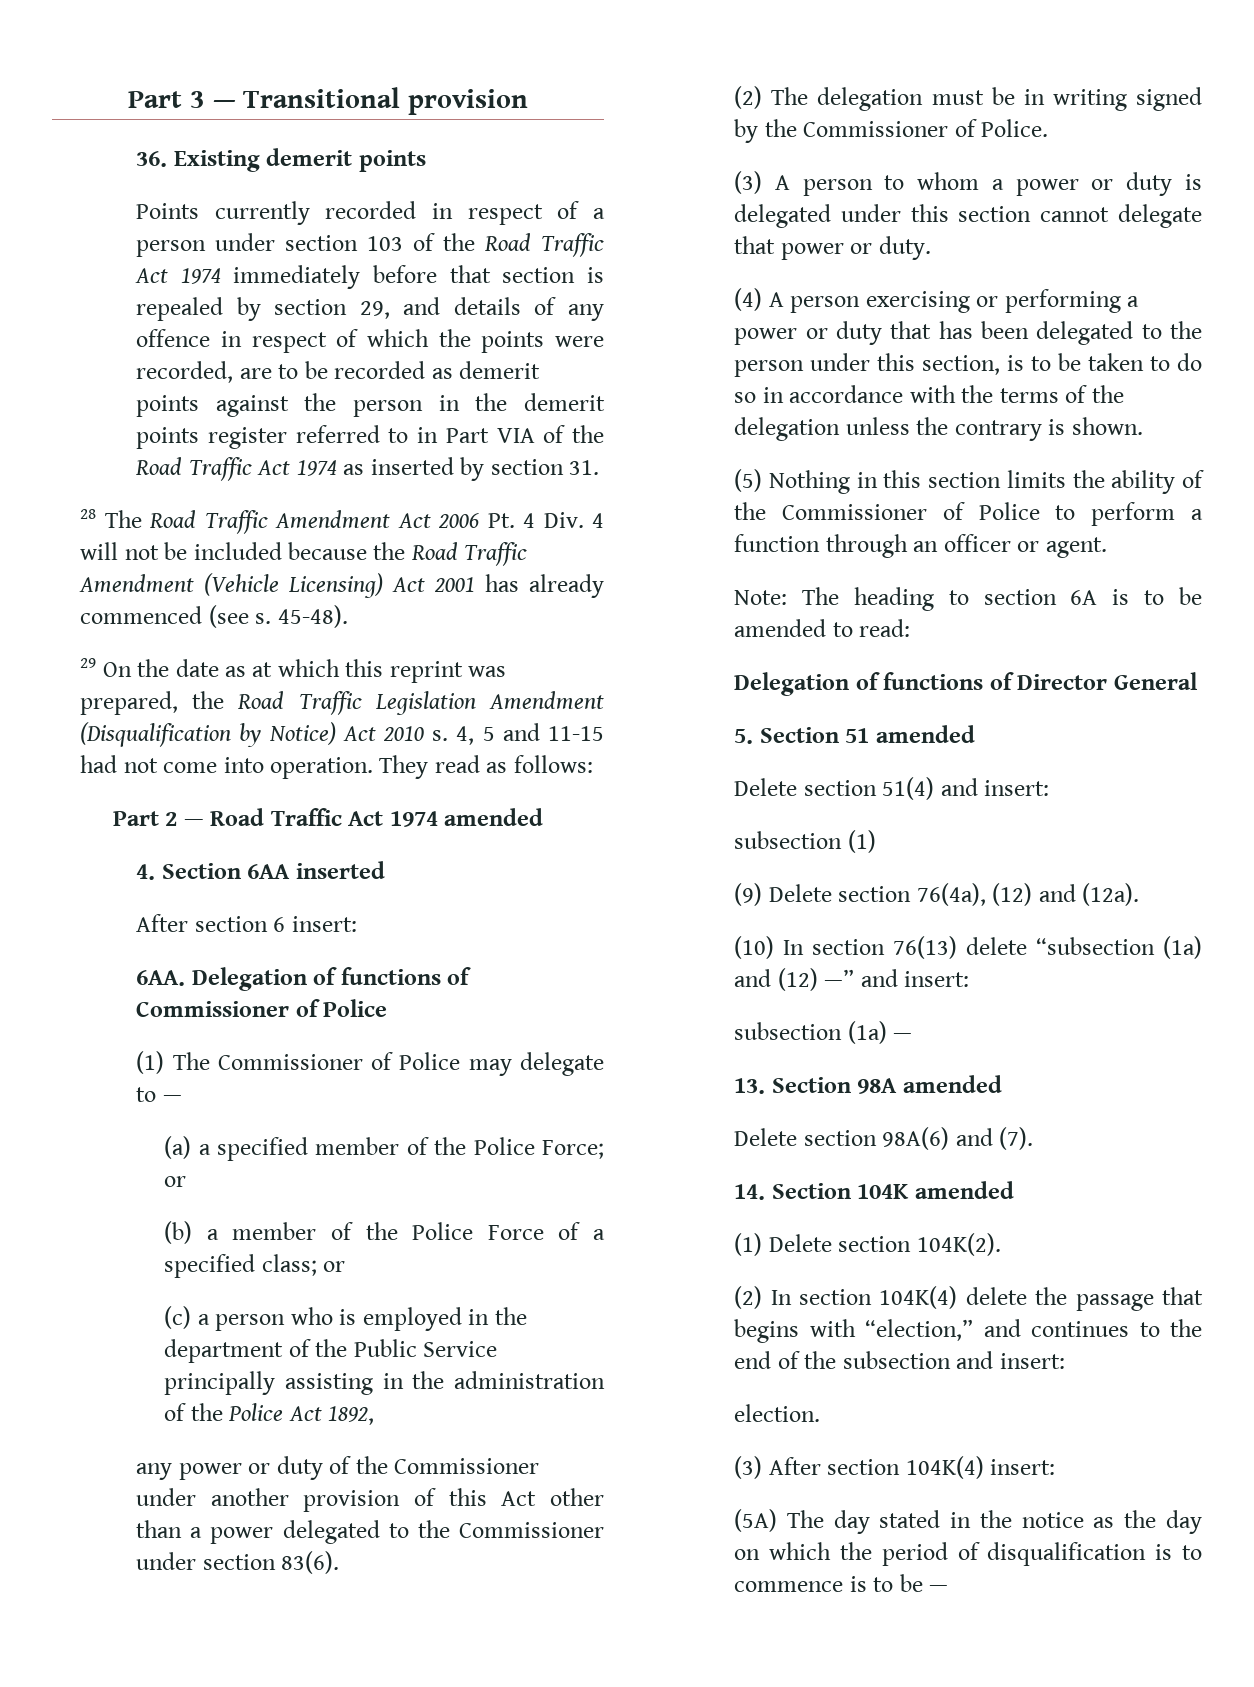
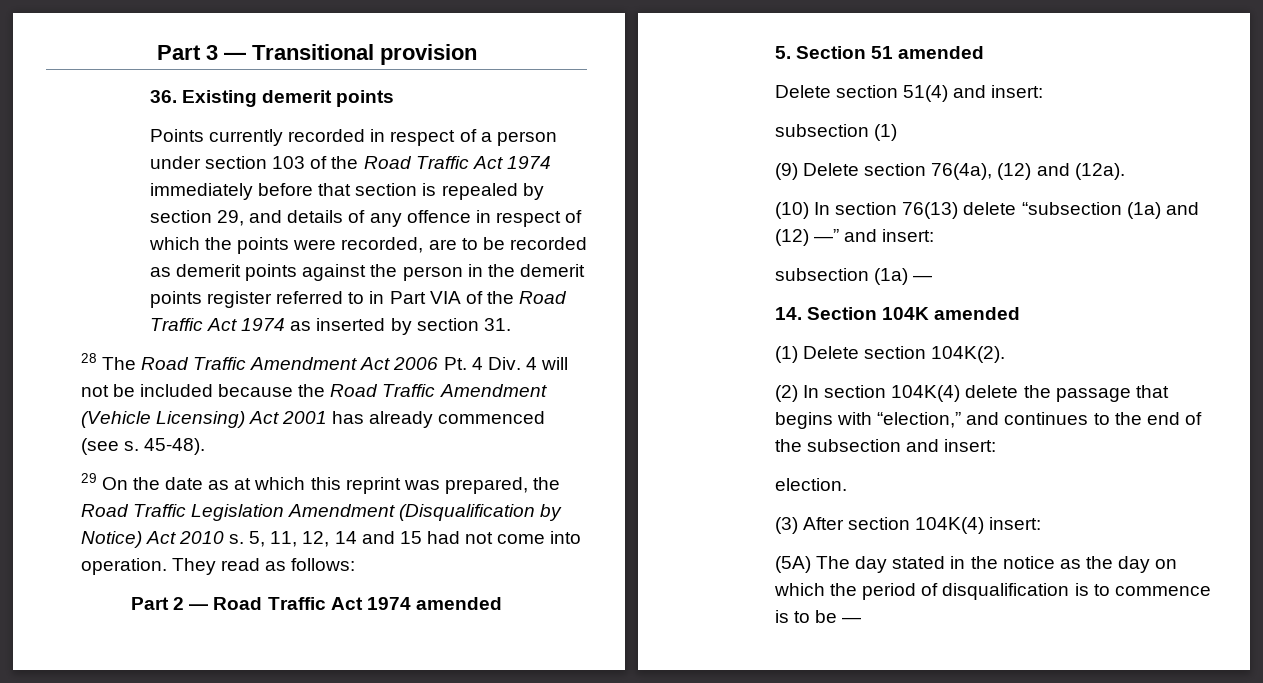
- 4, 5 and 11-15 had not come into operation.
+ 5, 11, 12, 14 and 15 had not come into operation.
- 4. Section 6AA inserted
- After section 6 insert:
- 6AA. Delegation of functions of Commissioner of Police
- (1) The Commissioner of Police may delegate to —
- (a) a specified member of the Police Force; or
- (b) a member of the Police Force of a specified class; or
- (c) a person who is employed in the department of the Public Service principally assisting in the administration of the Police Act 1892,
- any power or duty of the Commissioner under another provision of this Act other than a power delegated to the Commissioner under section 83(6).
- (2) The delegation must be in writing signed by the Commissioner of Police.
- (3) A person to whom a power or duty is delegated under this section cannot delegate that power or duty.
- (4) A person exercising or performing a power or duty that has been delegated to the person under this section, is to be taken to do so in accordance with the terms of the delegation unless the contrary is shown.
- (5) Nothing in this section limits the ability of the Commissioner of Police to perform a function through an officer or agent.
- Note: The heading to section 6A is to be amended to read:
- Delegation of functions of Director General
- 13. Section 98A amended
- Delete section 98A(6) and (7).

